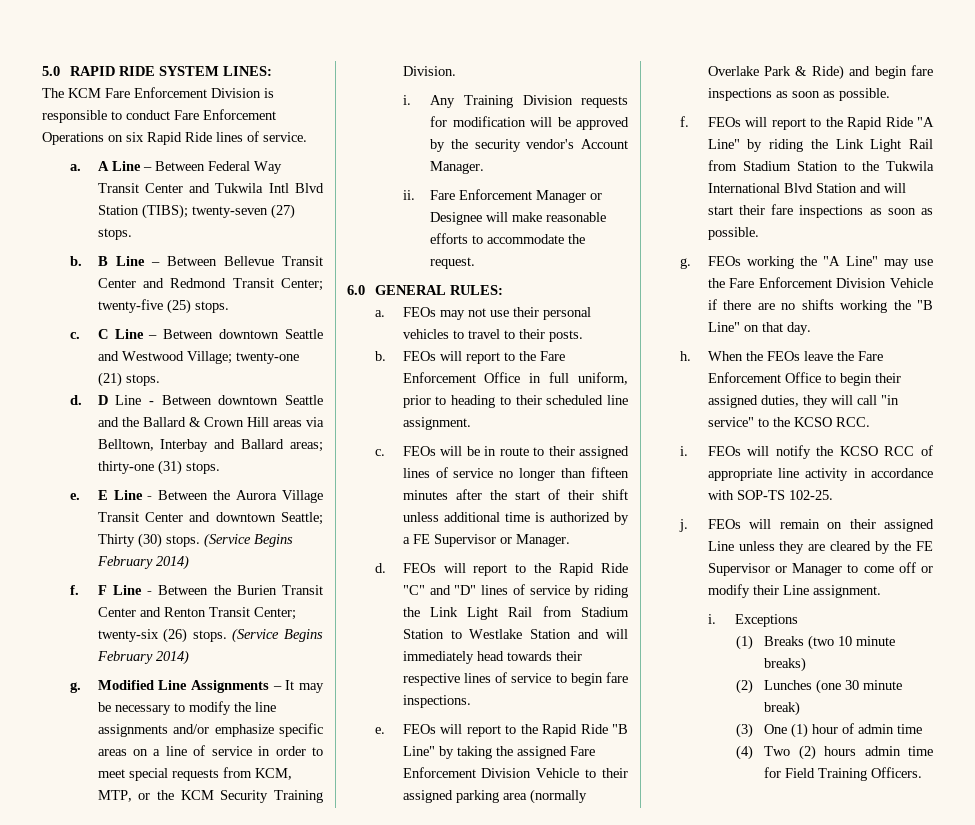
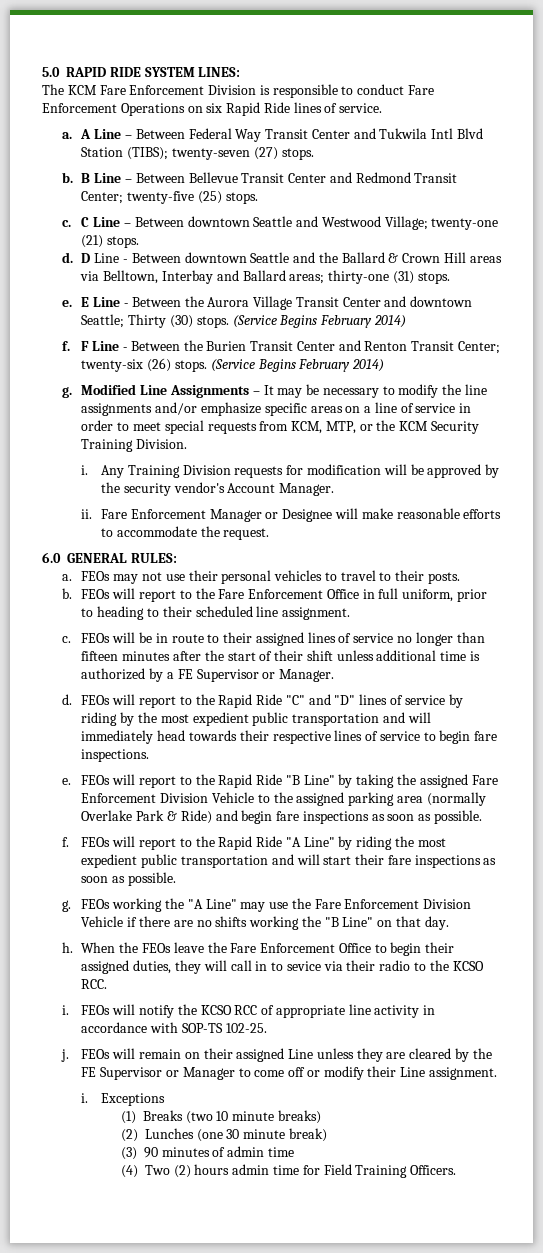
- FEOs will report to the Rapid Ride "C" and "D" lines of service by riding the Link Light Rail from Stadium Station to Westlake Station and will immediately head towards their respective lines of service to begin fare inspections.
+ FEOs will report to the Rapid Ride "C" and "D" lines of service by riding by the most expedient public transportation and will immediately head towards their respective lines of service to begin fare inspections.
- FEOs will report to the Rapid Ride "B Line" by taking the assigned Fare Enforcement Division Vehicle to their assigned parking area (normally Overlake Park & Ride) and begin fare inspections as soon as possible.
+ FEOs will report to the Rapid Ride "B Line" by taking the assigned Fare Enforcement Division Vehicle to the assigned parking area (normally Overlake Park & Ride) and begin fare inspections as soon as possible.
- FEOs will report to the Rapid Ride "A Line" by riding the Link Light Rail from Stadium Station to the Tukwila International Blvd Station and will start their fare inspections as soon as possible.
+ FEOs will report to the Rapid Ride "A Line" by riding the most expedient public transportation and will start their fare inspections as soon as possible.
- When the FEOs leave the Fare Enforcement Office to begin their assigned duties, they will call "in service" to the KCSO RCC.
+ When the FEOs leave the Fare Enforcement Office to begin their assigned duties, they will call in to sevice via their radio to the KCSO RCC.
- (3) One (1) hour of admin time
+ (3) 90 minutes of admin time

